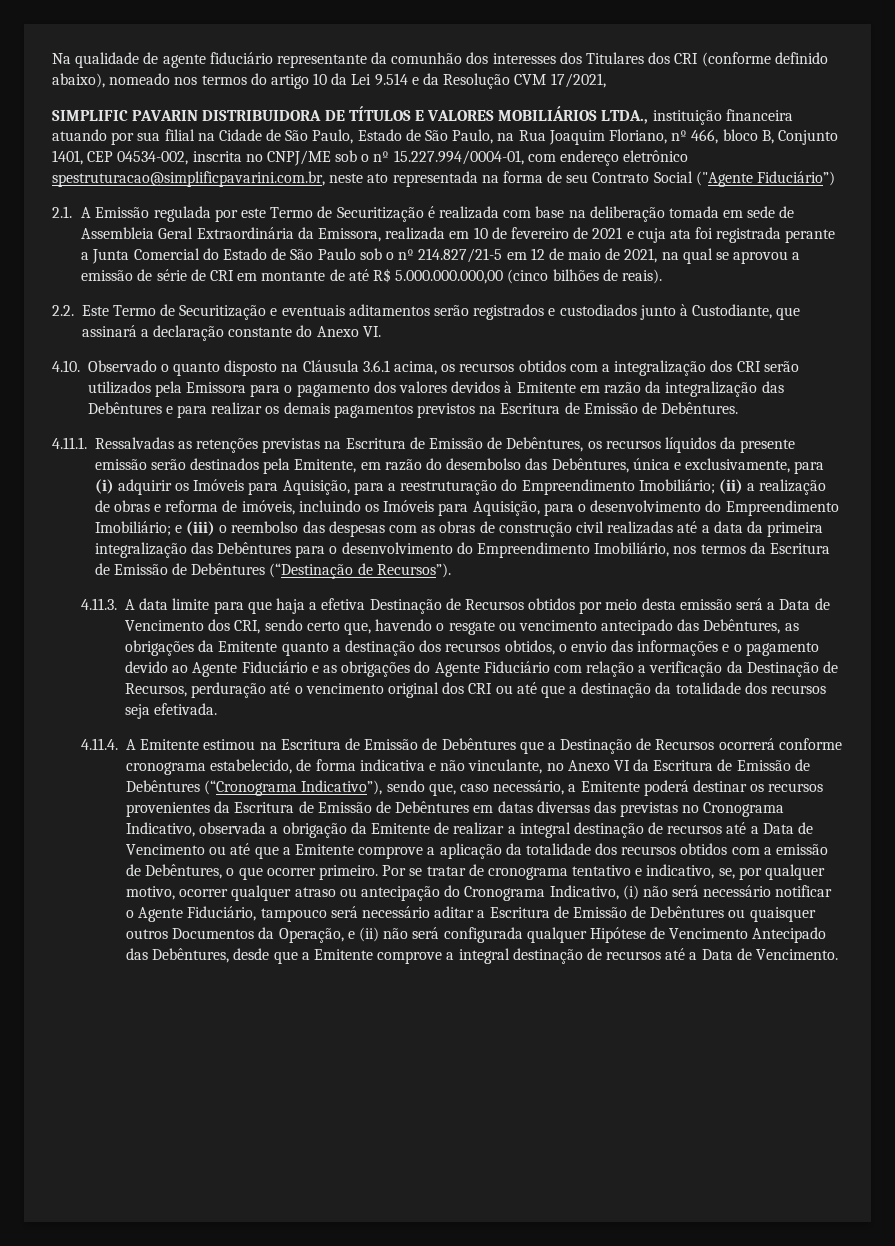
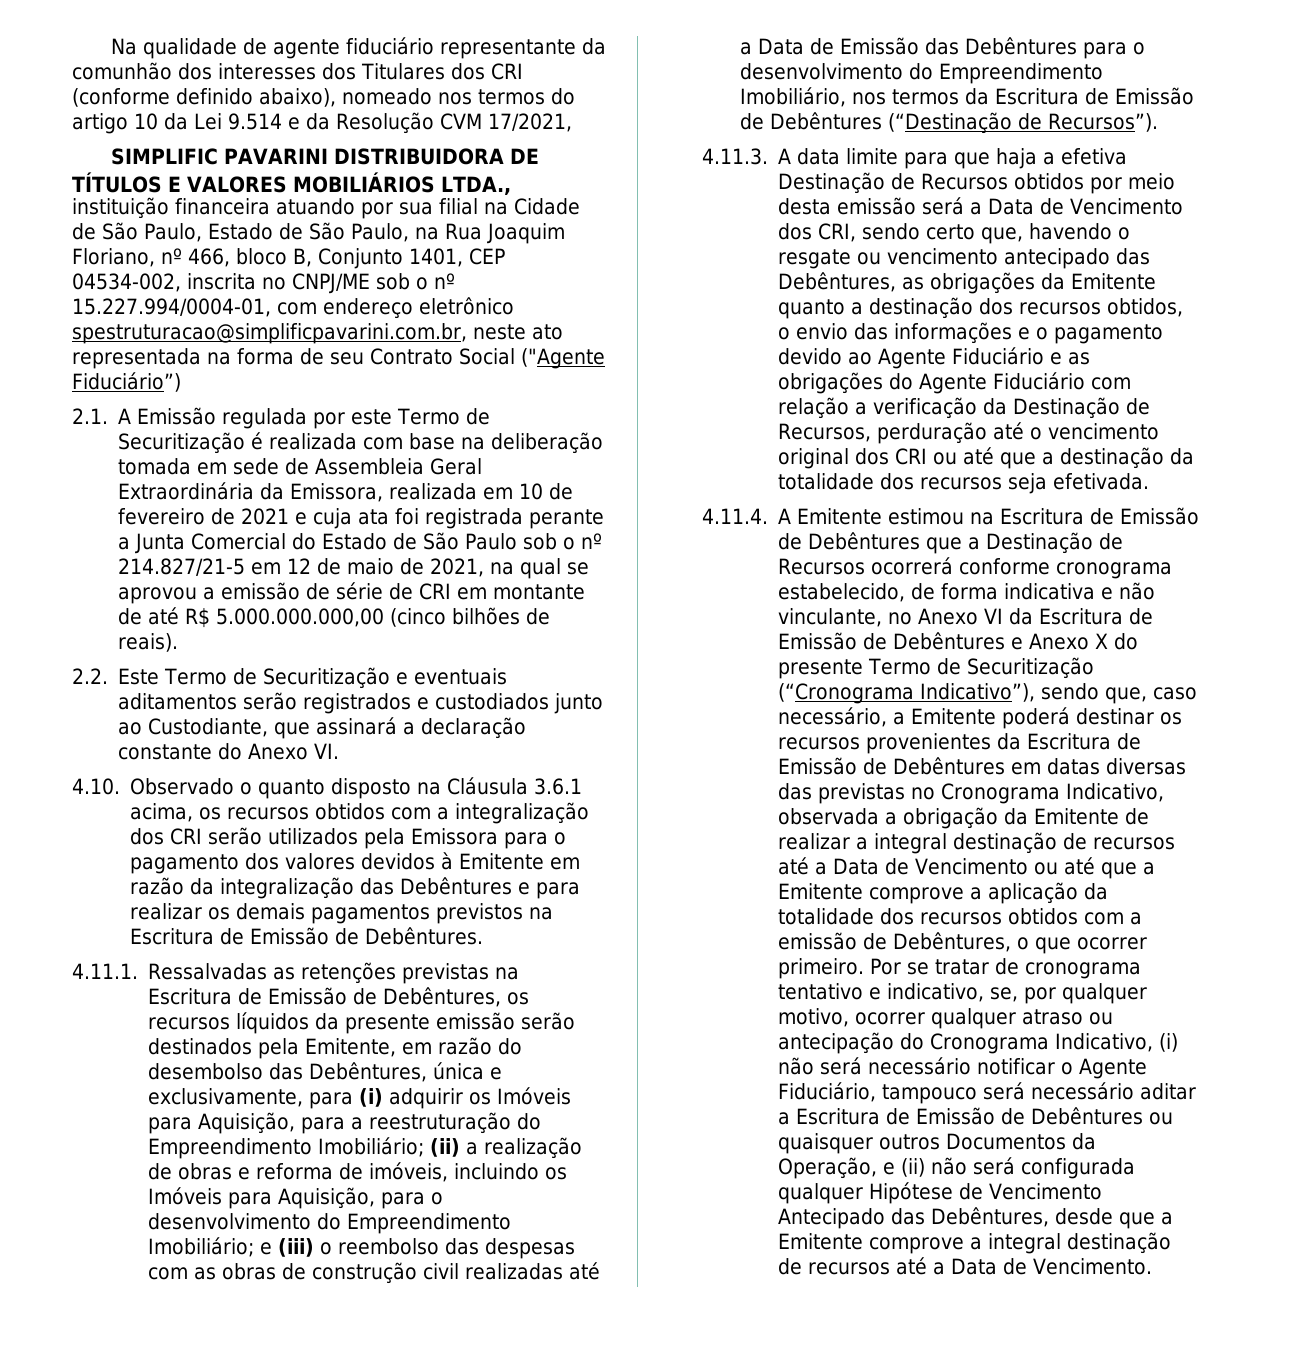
- SIMPLIFIC PAVARIN DISTRIBUIDORA DE TÍTULOS E VALORES MOBILIÁRIOS LTDA., instituição financeira atuando por sua filial na Cidade de São Paulo, Estado de São Paulo, na Rua Joaquim Floriano, nº 466, bloco B, Conjunto 1401, CEP 04534-002, inscrita no CNPJ/ME sob o nº 15.227.994/0004-01, com endereço eletrônico spestruturacao@simplificpavarini.com.br, neste ato representada na forma de seu Contrato Social ("Agente Fiduciário”)
+ SIMPLIFIC PAVARINI DISTRIBUIDORA DE TÍTULOS E VALORES MOBILIÁRIOS LTDA., instituição financeira atuando por sua filial na Cidade de São Paulo, Estado de São Paulo, na Rua Joaquim Floriano, nº 466, bloco B, Conjunto 1401, CEP 04534-002, inscrita no CNPJ/ME sob o nº 15.227.994/0004-01, com endereço eletrônico spestruturacao@simplificpavarini.com.br, neste ato representada na forma de seu Contrato Social ("Agente Fiduciário”)
- 2.2. Este Termo de Securitização e eventuais aditamentos serão registrados e custodiados junto à Custodiante, que assinará a declaração constante do Anexo VI.
+ 2.2. Este Termo de Securitização e eventuais aditamentos serão registrados e custodiados junto ao Custodiante, que assinará a declaração constante do Anexo VI.
- e (iii) o reembolso das despesas com as obras de construção civil realizadas até a data da primeira integralização das Debêntures para o desenvolvimento do Empreendimento Imobiliário, nos termos da Escritura de Emissão de Debêntures (“Destinação de Recursos”).
+ e (iii) o reembolso das despesas com as obras de construção civil realizadas até a Data de Emissão das Debêntures para o desenvolvimento do Empreendimento Imobiliário, nos termos da Escritura de Emissão de Debêntures (“Destinação de Recursos”).
- 4.11.4. A Emitente estimou na Escritura de Emissão de Debêntures que a Destinação de Recursos ocorrerá conforme cronograma estabelecido, de forma indicativa e não vinculante, no Anexo VI da Escritura de Emissão de Debêntures (“Cronograma Indicativo”), sendo que, caso necessário, a Emitente poderá destinar os recursos provenientes da Escritura de Emissão de Debêntures em datas diversas das previstas no Cronograma Indicativo, observada a obrigação da Emitente de realizar a integral destinação de recursos até a Data de Vencimento ou até que a Emitente comprove a aplicação da totalidade dos recursos obtidos com a emissão de Debêntures, o que ocorrer primeiro.
+ 4.11.4. A Emitente estimou na Escritura de Emissão de Debêntures que a Destinação de Recursos ocorrerá conforme cronograma estabelecido, de forma indicativa e não vinculante, no Anexo VI da Escritura de Emissão de Debêntures e Anexo X do presente Termo de Securitização (“Cronograma Indicativo”), sendo que, caso necessário, a Emitente poderá destinar os recursos provenientes da Escritura de Emissão de Debêntures em datas diversas das previstas no Cronograma Indicativo, observada a obrigação da Emitente de realizar a integral destinação de recursos até a Data de Vencimento ou até que a Emitente comprove a aplicação da totalidade dos recursos obtidos com a emissão de Debêntures, o que ocorrer primeiro.

